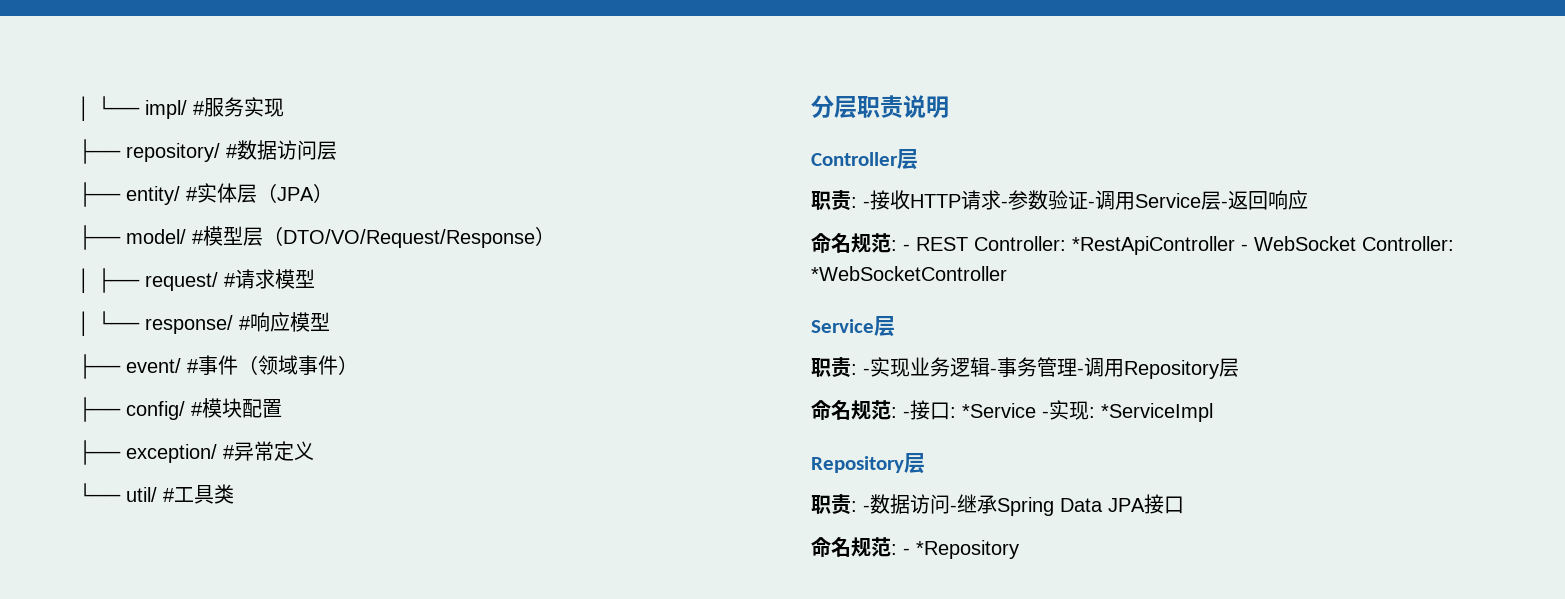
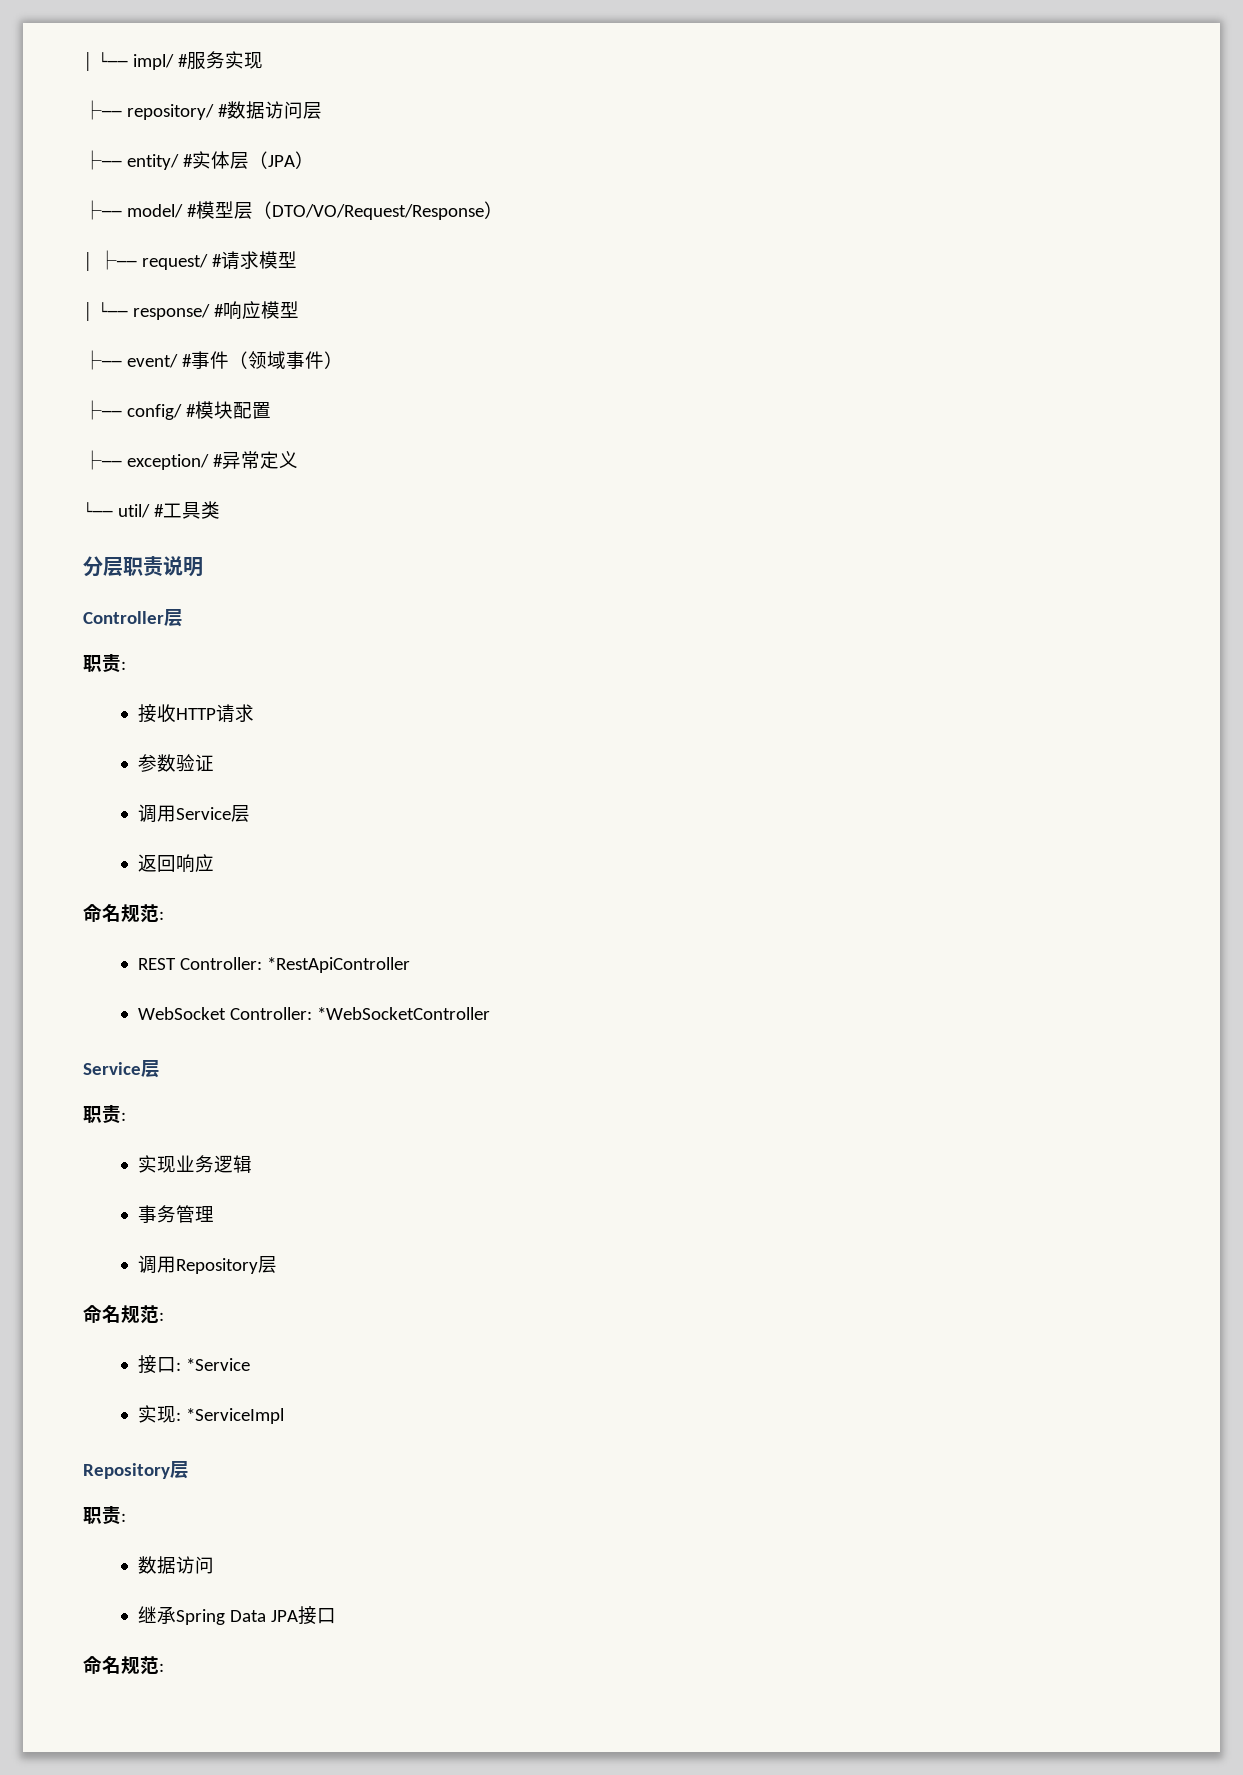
  Controller层
- 职责: -接收HTTP请求-参数验证-调用Service层-返回响应
- 命名规范: - REST Controller: *RestApiController - WebSocket Controller: *WebSocketController
+ 职责:
+ 接收HTTP请求
+ 参数验证
+ 调用Service层
+ 返回响应
+ 命名规范:
+ REST Controller: *RestApiController
+ WebSocket Controller: *WebSocketController
  Service层
- 职责: -实现业务逻辑-事务管理-调用Repository层
- 命名规范: -接口: *Service -实现: *ServiceImpl
+ 职责:
+ 实现业务逻辑
+ 事务管理
+ 调用Repository层
+ 命名规范:
+ 接口: *Service
+ 实现: *ServiceImpl
  Repository层
- 职责: -数据访问-继承Spring Data JPA接口
- 命名规范: - *Repository
+ 职责:
+ 数据访问
+ 继承Spring Data JPA接口
+ 命名规范:

